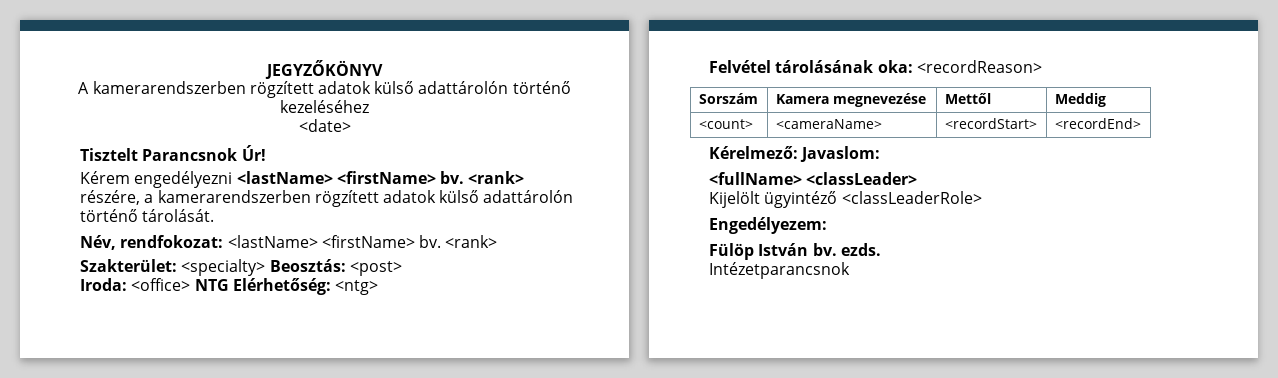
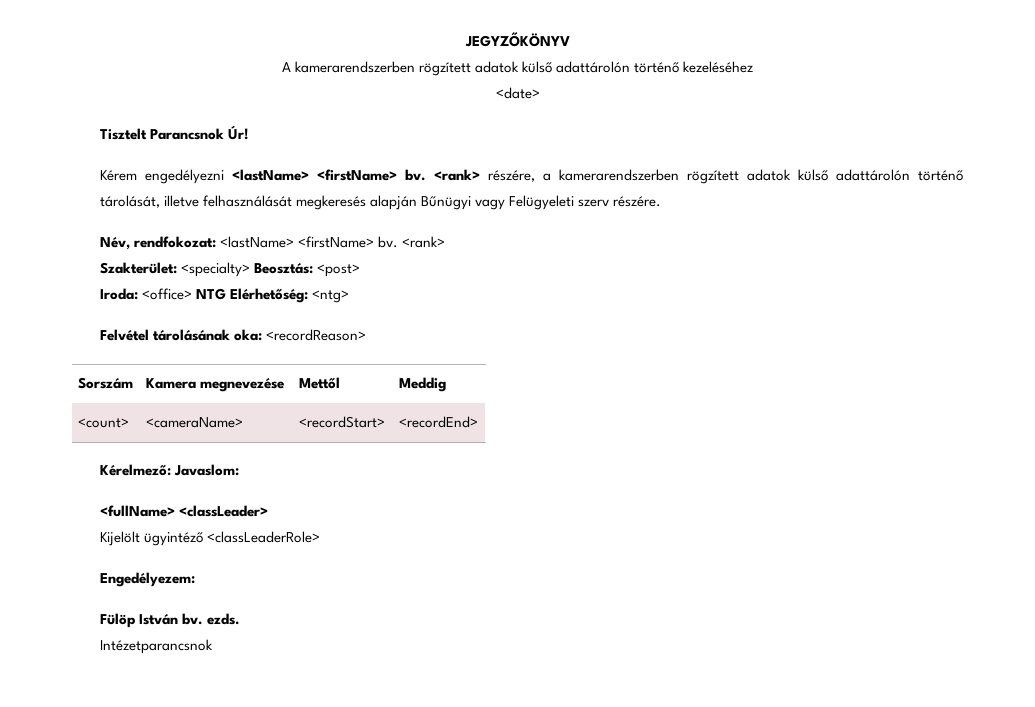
- <rank> részére, a kamerarendszerben rögzített adatok külső adattárolón történő tárolását.
+ <rank> részére, a kamerarendszerben rögzített adatok külső adattárolón történő tárolását, illetve felhasználását megkeresés alapján Bűnügyi vagy Felügyeleti szerv részére.

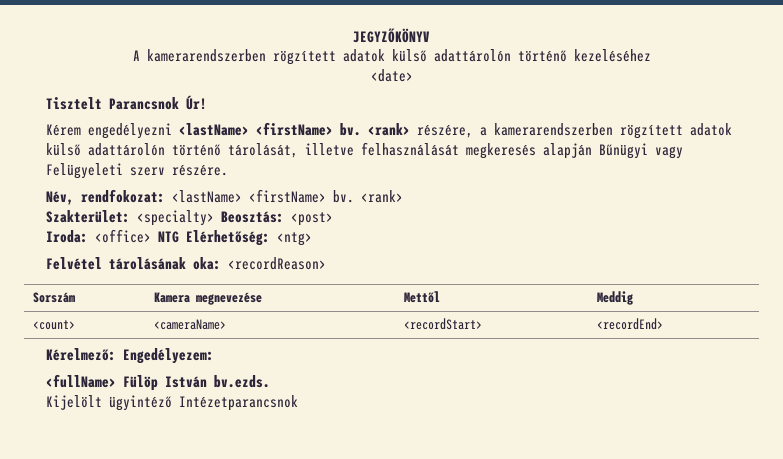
- Kérelmező: Javaslom:
+ Kérelmező: Engedélyezem:
- <fullName> <classLeader>
+ <fullName> Fülöp István bv.ezds.
- Kijelölt ügyintéző <classLeaderRole>
- Engedélyezem:
- Fülöp István bv. ezds.
- Intézetparancsnok
+ Kijelölt ügyintéző Intézetparancsnok

